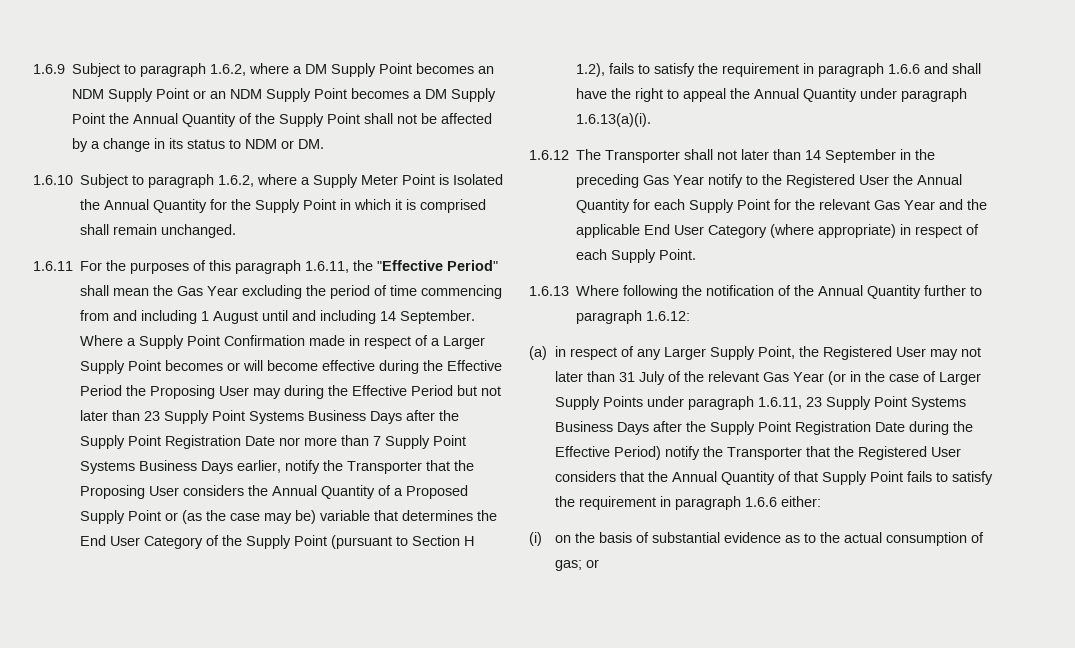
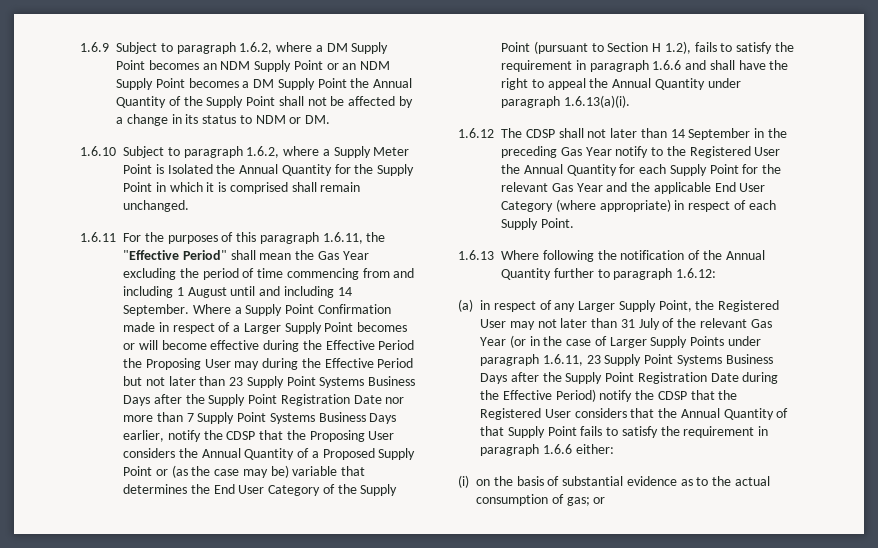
- Where a Supply Point Confirmation made in respect of a Larger Supply Point becomes or will become effective during the Effective Period the Proposing User may during the Effective Period but not later than 23 Supply Point Systems Business Days after the Supply Point Registration Date nor more than 7 Supply Point Systems Business Days earlier, notify the Transporter that the Proposing User considers the Annual Quantity of a Proposed Supply Point or (as the case may be) variable that determines the End User Category of the Supply Point (pursuant to Section H 1.2), fails to satisfy the requirement in paragraph 1.6.6 and shall have the right to appeal the Annual Quantity under paragraph 1.6.13(a)(i).
+ Where a Supply Point Confirmation made in respect of a Larger Supply Point becomes or will become effective during the Effective Period the Proposing User may during the Effective Period but not later than 23 Supply Point Systems Business Days after the Supply Point Registration Date nor more than 7 Supply Point Systems Business Days earlier, notify the CDSP that the Proposing User considers the Annual Quantity of a Proposed Supply Point or (as the case may be) variable that determines the End User Category of the Supply Point (pursuant to Section H 1.2), fails to satisfy the requirement in paragraph 1.6.6 and shall have the right to appeal the Annual Quantity under paragraph 1.6.13(a)(i).
- 1.6.12 The Transporter shall not later than 14 September in the preceding Gas Year notify to the Registered User the Annual Quantity for each Supply Point for the relevant Gas Year and the applicable End User Category (where appropriate) in respect of each Supply Point.
+ 1.6.12 The CDSP shall not later than 14 September in the preceding Gas Year notify to the Registered User the Annual Quantity for each Supply Point for the relevant Gas Year and the applicable End User Category (where appropriate) in respect of each Supply Point.
- (a) in respect of any Larger Supply Point, the Registered User may not later than 31 July of the relevant Gas Year (or in the case of Larger Supply Points under paragraph 1.6.11, 23 Supply Point Systems Business Days after the Supply Point Registration Date during the Effective Period) notify the Transporter that the Registered User considers that the Annual Quantity of that Supply Point fails to satisfy the requirement in paragraph 1.6.6 either:
+ (a) in respect of any Larger Supply Point, the Registered User may not later than 31 July of the relevant Gas Year (or in the case of Larger Supply Points under paragraph 1.6.11, 23 Supply Point Systems Business Days after the Supply Point Registration Date during the Effective Period) notify the CDSP that the Registered User considers that the Annual Quantity of that Supply Point fails to satisfy the requirement in paragraph 1.6.6 either:

